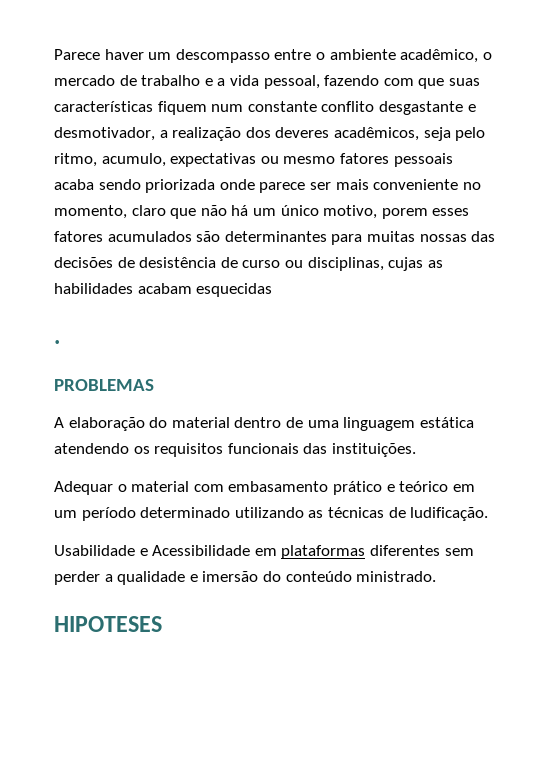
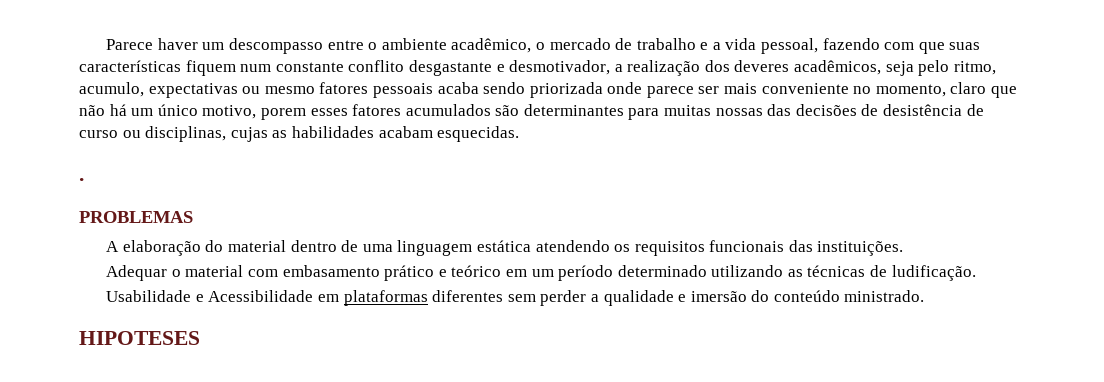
- Parece haver um descompasso entre o ambiente acadêmico, o mercado de trabalho e a vida pessoal, fazendo com que suas características fiquem num constante conflito desgastante e desmotivador, a realização dos deveres acadêmicos, seja pelo ritmo, acumulo, expectativas ou mesmo fatores pessoais acaba sendo priorizada onde parece ser mais conveniente no momento, claro que não há um único motivo, porem esses fatores acumulados são determinantes para muitas nossas das decisões de desistência de curso ou disciplinas, cujas as habilidades acabam esquecidas
+ Parece haver um descompasso entre o ambiente acadêmico, o mercado de trabalho e a vida pessoal, fazendo com que suas características fiquem num constante conflito desgastante e desmotivador, a realização dos deveres acadêmicos, seja pelo ritmo, acumulo, expectativas ou mesmo fatores pessoais acaba sendo priorizada onde parece ser mais conveniente no momento, claro que não há um único motivo, porem esses fatores acumulados são determinantes para muitas nossas das decisões de desistência de curso ou disciplinas, cujas as habilidades acabam esquecidas.

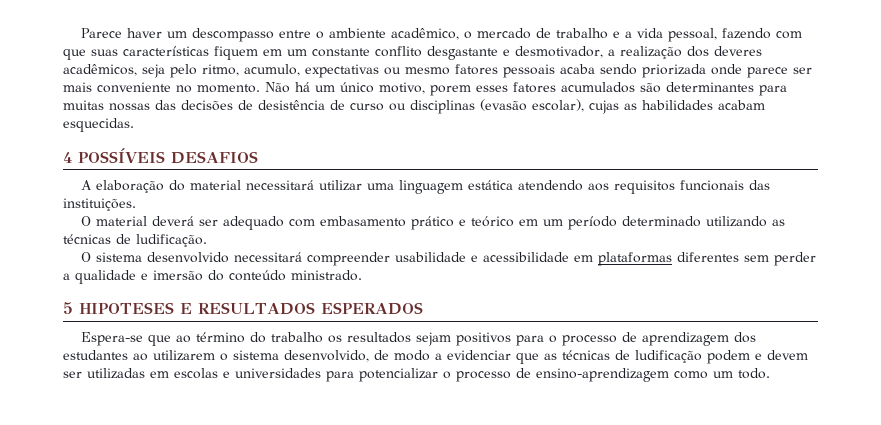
- Parece haver um descompasso entre o ambiente acadêmico, o mercado de trabalho e a vida pessoal, fazendo com que suas características fiquem num constante conflito desgastante e desmotivador, a realização dos deveres acadêmicos, seja pelo ritmo, acumulo, expectativas ou mesmo fatores pessoais acaba sendo priorizada onde parece ser mais conveniente no momento, claro que não há um único motivo, porem esses fatores acumulados são determinantes para muitas nossas das decisões de desistência de curso ou disciplinas, cujas as habilidades acabam esquecidas.
+ Parece haver um descompasso entre o ambiente acadêmico, o mercado de trabalho e a vida pessoal, fazendo com que suas características fiquem em um constante conflito desgastante e desmotivador, a realização dos deveres acadêmicos, seja pelo ritmo, acumulo, expectativas ou mesmo fatores pessoais acaba sendo priorizada onde parece ser mais conveniente no momento. Não há um único motivo, porem esses fatores acumulados são determinantes para muitas nossas das decisões de desistência de curso ou disciplinas (evasão escolar), cujas as habilidades acabam esquecidas.
- .
- PROBLEMAS
+ 4 POSSÍVEIS DESAFIOS
- A elaboração do material dentro de uma linguagem estática atendendo os requisitos funcionais das instituições.
+ A elaboração do material necessitará utilizar uma linguagem estática atendendo aos requisitos funcionais das instituições.
- Adequar o material com embasamento prático e teórico em um período determinado utilizando as técnicas de ludificação.
+ O material deverá ser adequado com embasamento prático e teórico em um período determinado utilizando as técnicas de ludificação.
- Usabilidade e Acessibilidade em plataformas diferentes sem perder a qualidade e imersão do conteúdo ministrado.
+ O sistema desenvolvido necessitará compreender usabilidade e acessibilidade em plataformas diferentes sem perder a qualidade e imersão do conteúdo ministrado.
- HIPOTESES
+ 5 HIPOTESES E RESULTADOS ESPERADOS
+ Espera-se que ao término do trabalho os resultados sejam positivos para o processo de aprendizagem dos estudantes ao utilizarem o sistema desenvolvido, de modo a evidenciar que as técnicas de ludificação podem e devem ser utilizadas em escolas e universidades para potencializar o processo de ensino-aprendizagem como um todo.

